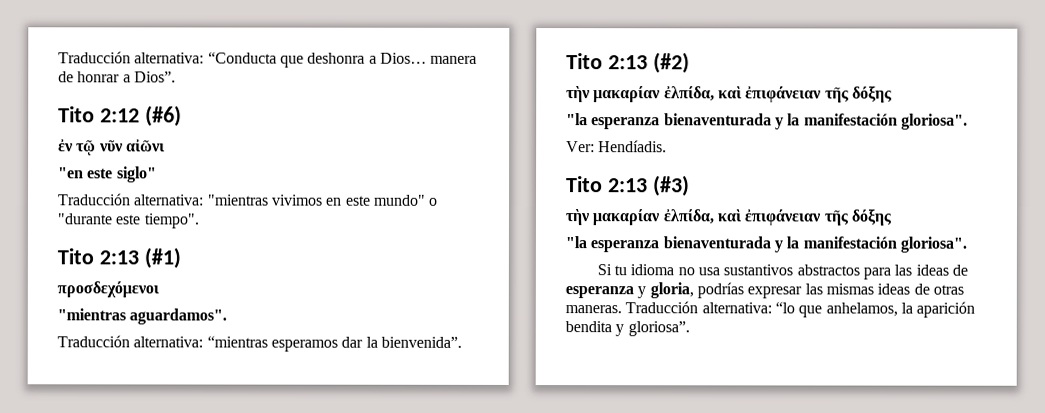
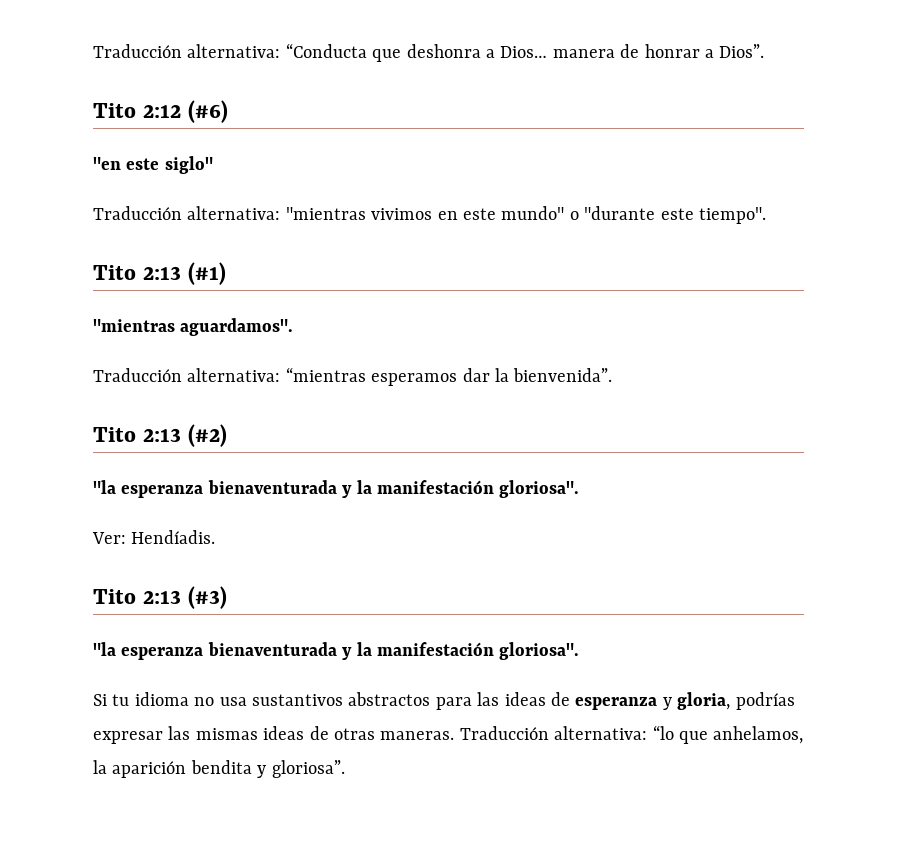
- ἐν τῷ νῦν αἰῶνι
- προσδεχόμενοι
  Tito 2:13 (#2)
- τὴν μακαρίαν ἐλπίδα, καὶ ἐπιφάνειαν τῆς δόξης
  Tito 2:13 (#3)
- τὴν μακαρίαν ἐλπίδα, καὶ ἐπιφάνειαν τῆς δόξης

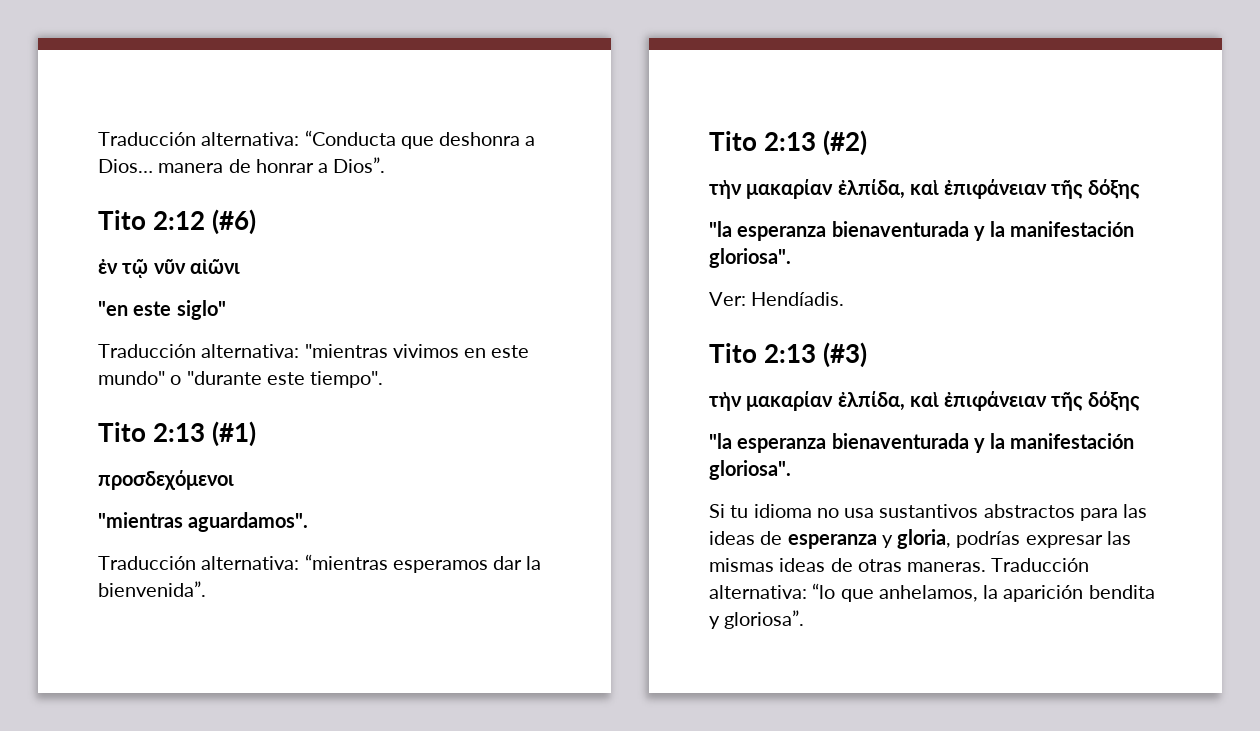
+ ἐν τῷ νῦν αἰῶνι
+ προσδεχόμενοι
  Tito 2:13 (#2)
+ τὴν μακαρίαν ἐλπίδα, καὶ ἐπιφάνειαν τῆς δόξης
  Tito 2:13 (#3)
+ τὴν μακαρίαν ἐλπίδα, καὶ ἐπιφάνειαν τῆς δόξης

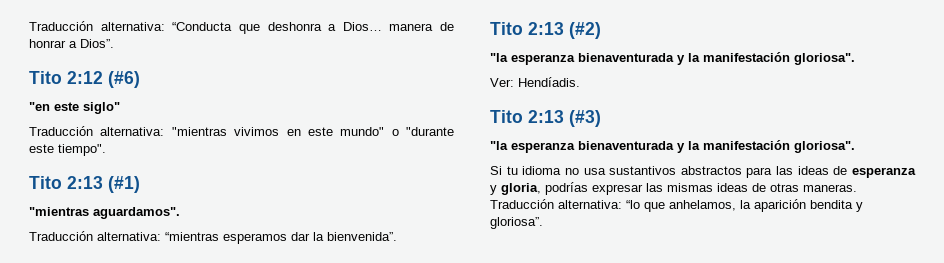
- ἐν τῷ νῦν αἰῶνι
- προσδεχόμενοι
  Tito 2:13 (#2)
- τὴν μακαρίαν ἐλπίδα, καὶ ἐπιφάνειαν τῆς δόξης
  Tito 2:13 (#3)
- τὴν μακαρίαν ἐλπίδα, καὶ ἐπιφάνειαν τῆς δόξης

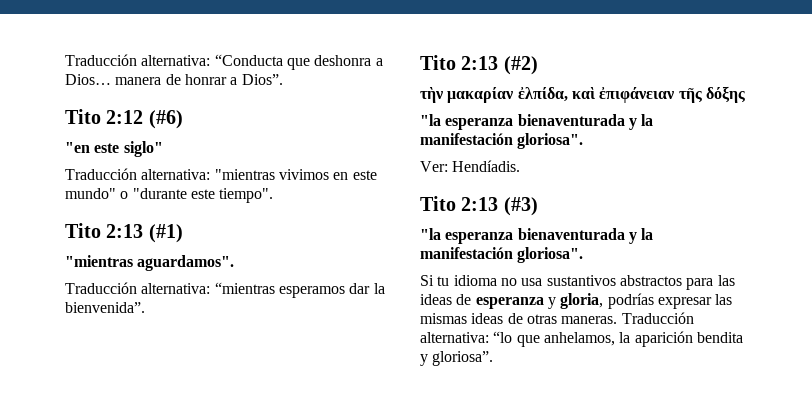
+ τὴν μακαρίαν ἐλπίδα, καὶ ἐπιφάνειαν τῆς δόξης

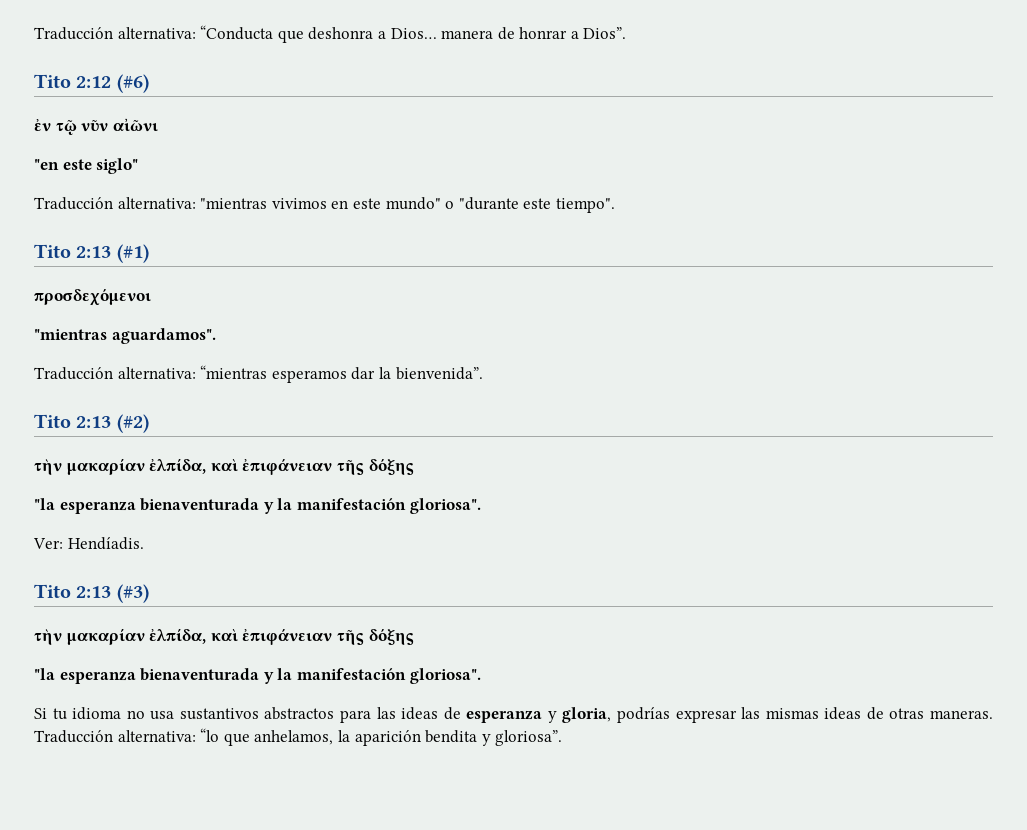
+ ἐν τῷ νῦν αἰῶνι
+ προσδεχόμενοι
  Tito 2:13 (#3)
+ τὴν μακαρίαν ἐλπίδα, καὶ ἐπιφάνειαν τῆς δόξης

